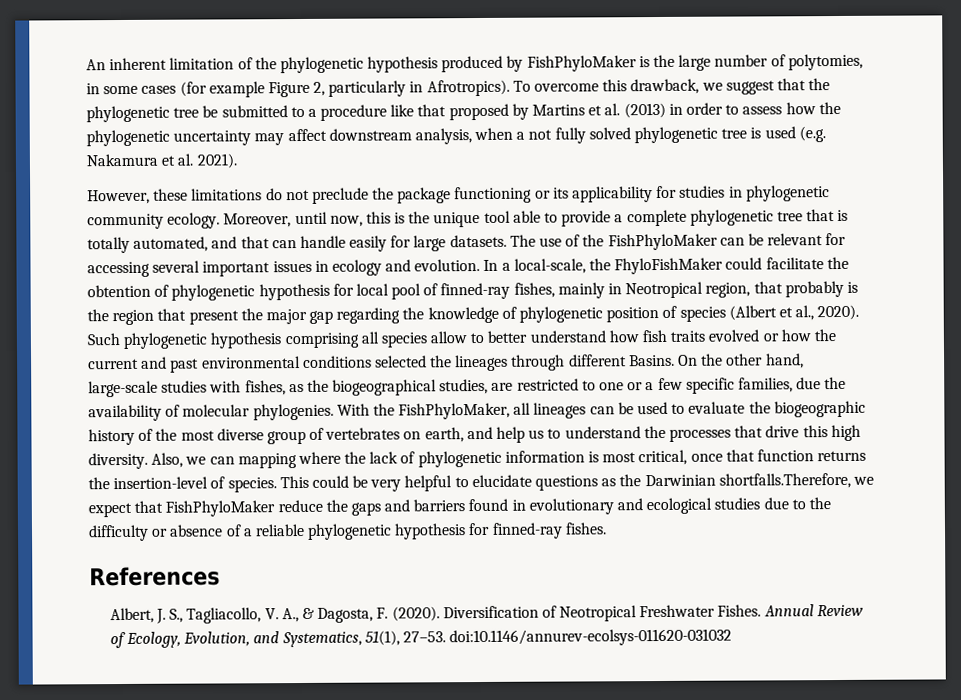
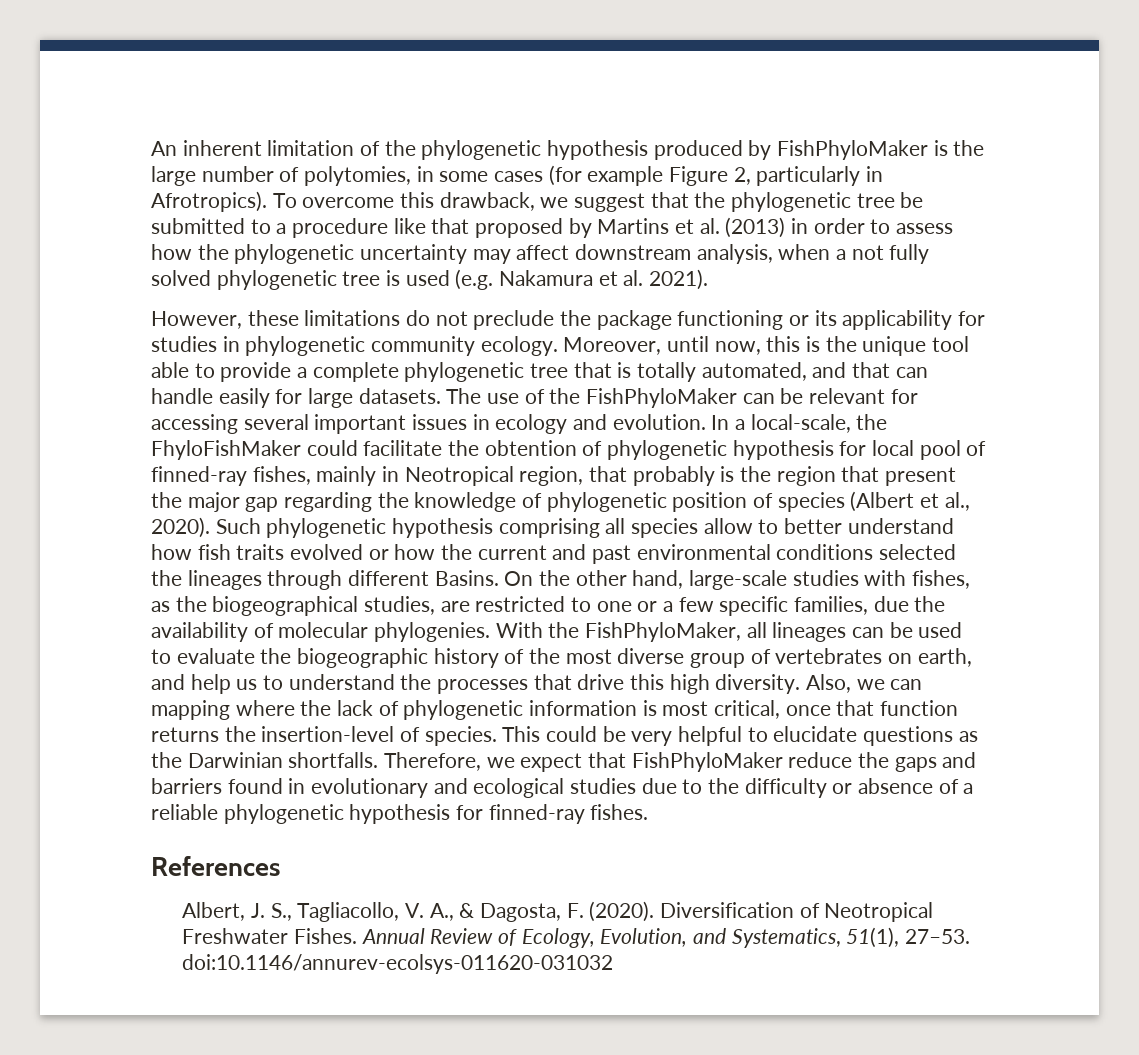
- This could be very helpful to elucidate questions as the Darwinian shortfalls.Therefore, we expect that FishPhyloMaker reduce the gaps and barriers found in evolutionary and ecological studies due to the difficulty or absence of a reliable phylogenetic hypothesis for finned-ray fishes.
+ This could be very helpful to elucidate questions as the Darwinian shortfalls. Therefore, we expect that FishPhyloMaker reduce the gaps and barriers found in evolutionary and ecological studies due to the difficulty or absence of a reliable phylogenetic hypothesis for finned-ray fishes.

